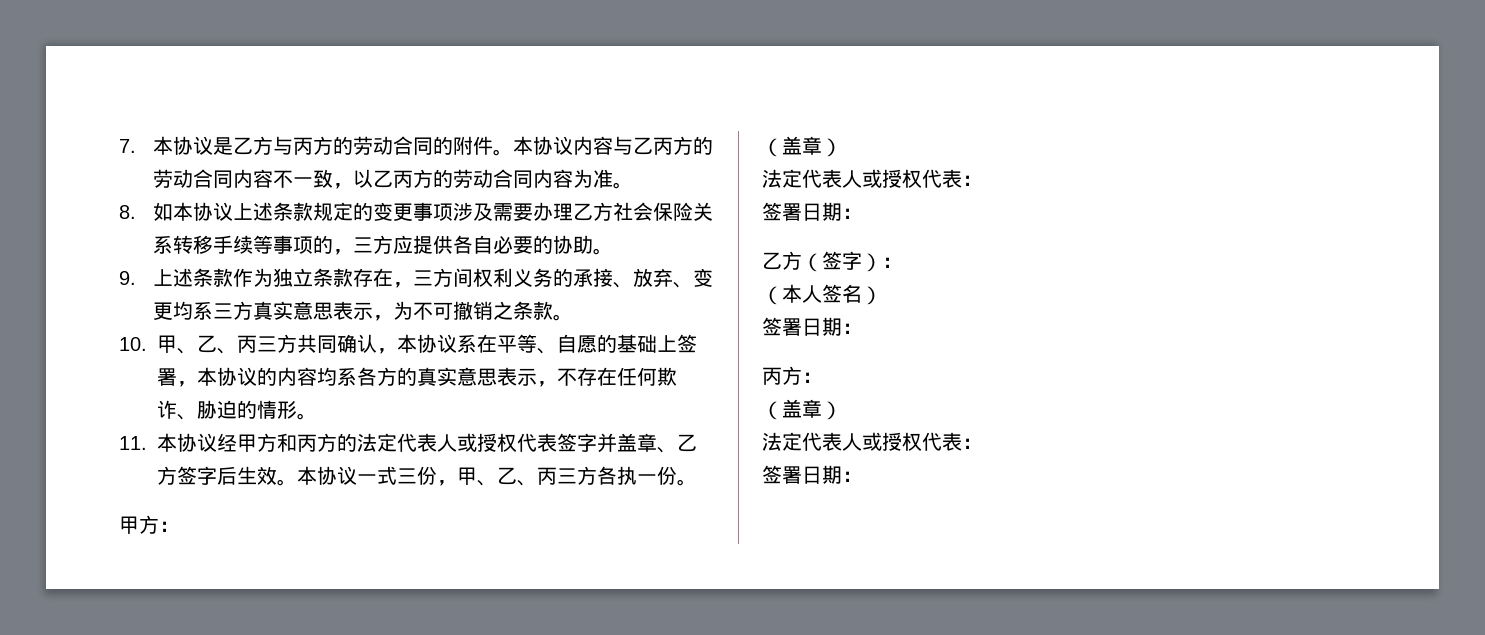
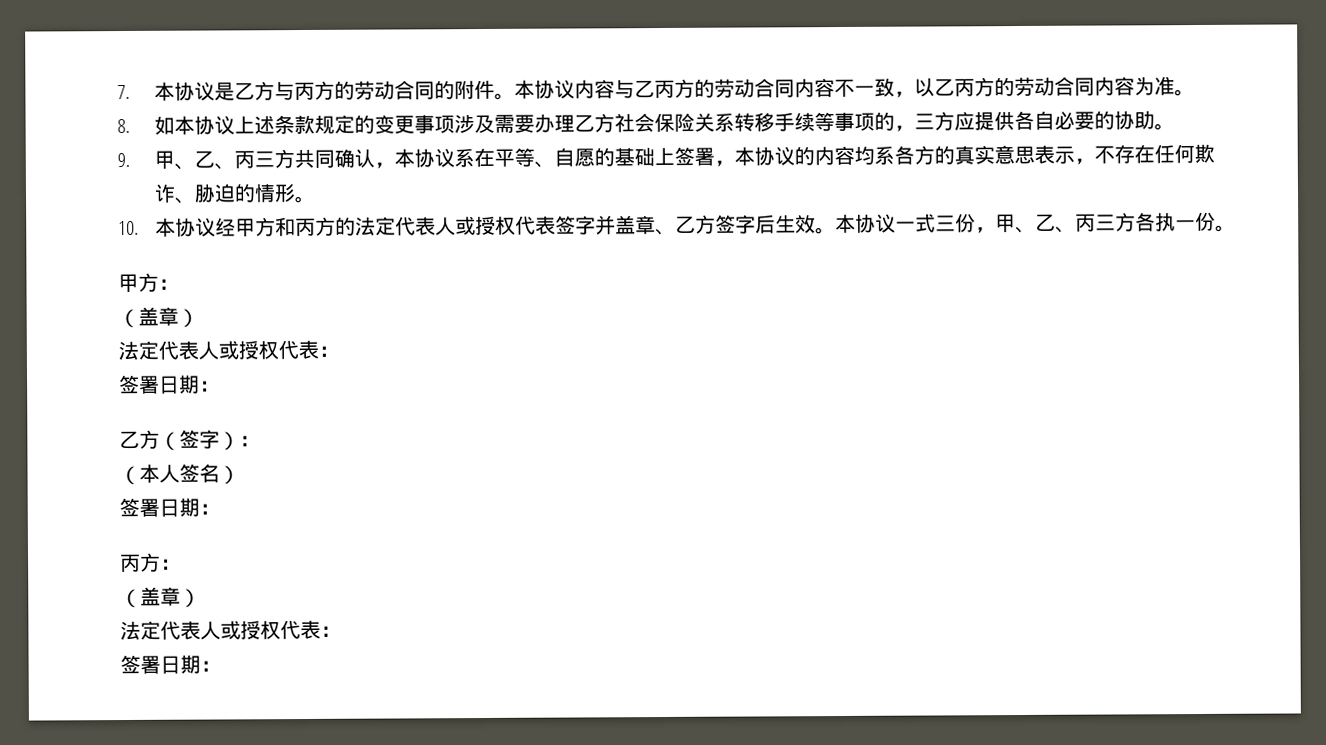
- 9.上述条款作为独立条款存在，三方间权利义务的承接、放弃、变更均系三方真实意思表示，为不可撤销之条款。
- 10.甲、乙、丙三方共同确认，本协议系在平等、自愿的基础上签署，本协议的内容均系各方的真实意思表示，不存在任何欺诈、胁迫的情形。
+ 9.甲、乙、丙三方共同确认，本协议系在平等、自愿的基础上签署，本协议的内容均系各方的真实意思表示，不存在任何欺诈、胁迫的情形。
- 11.本协议经甲方和丙方的法定代表人或授权代表签字并盖章、乙方签字后生效。
+ 10.本协议经甲方和丙方的法定代表人或授权代表签字并盖章、乙方签字后生效。

